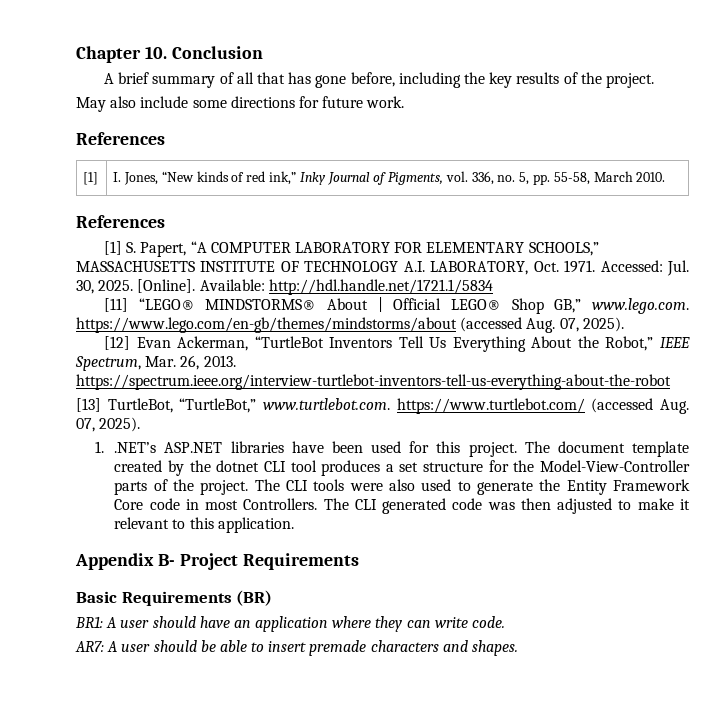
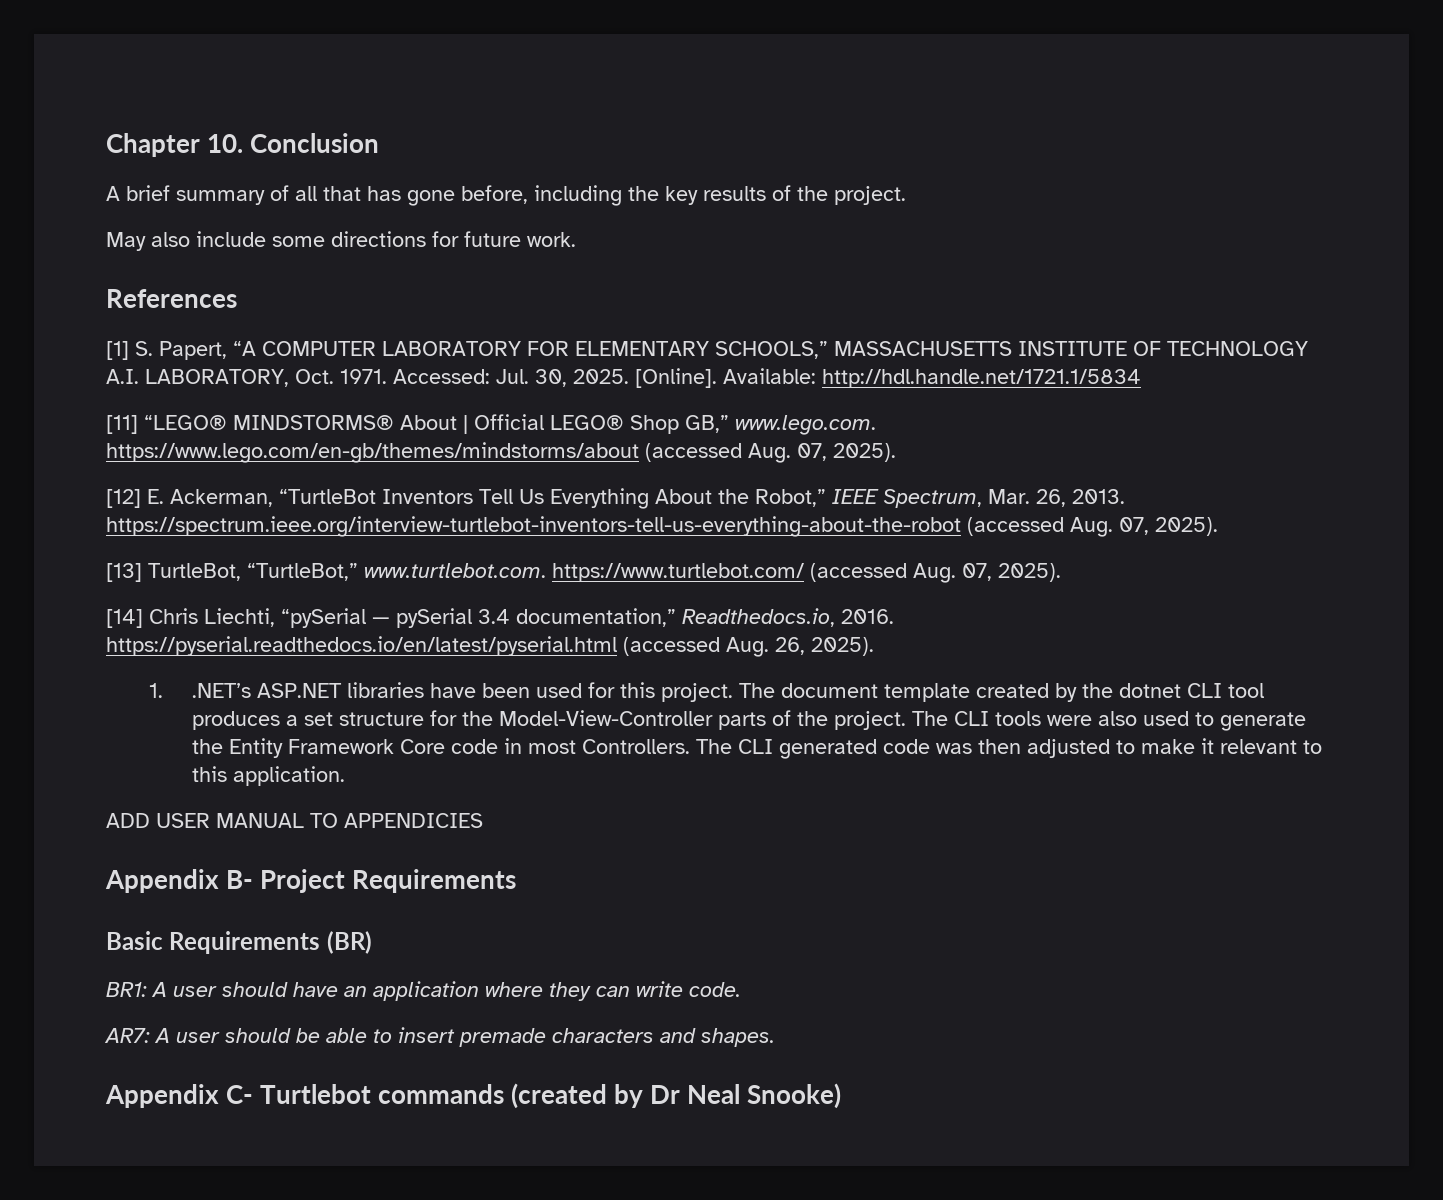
- [1] | I. Jones, “New kinds of red ink,” Inky Journal of Pigments, vol. 336, no. 5, pp. 55-58, March 2010.
- References
- [12] Evan Ackerman, “TurtleBot Inventors Tell Us Everything About the Robot,” IEEE Spectrum, Mar. 26, 2013. https://spectrum.ieee.org/interview-turtlebot-inventors-tell-us-everything-about-the-robot
+ [12] E. Ackerman, “TurtleBot Inventors Tell Us Everything About the Robot,” IEEE Spectrum, Mar. 26, 2013. https://spectrum.ieee.org/interview-turtlebot-inventors-tell-us-everything-about-the-robot (accessed Aug. 07, 2025).
+ [14] Chris Liechti, “pySerial — pySerial 3.4 documentation,” Readthedocs.io, 2016. https://pyserial.readthedocs.io/en/latest/pyserial.html (accessed Aug. 26, 2025).
+ ADD USER MANUAL TO APPENDICIES
+ Appendix C- Turtlebot commands (created by Dr Neal Snooke)

